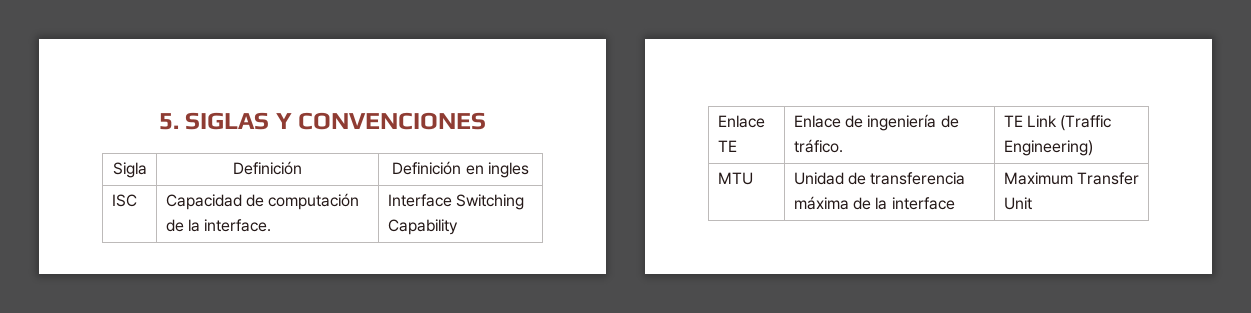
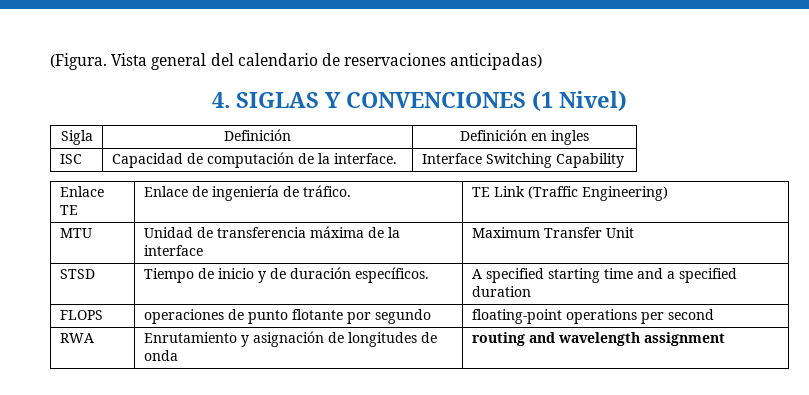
- 5. SIGLAS Y CONVENCIONES
+ (Figura. Vista general del calendario de reservaciones anticipadas)
+ 4. SIGLAS Y CONVENCIONES (1 Nivel)
+ STSD | Tiempo de inicio y de duración específicos. | A specified starting time and a specified duration
+ FLOPS | operaciones de punto flotante por segundo | floating-point operations per second
+ RWA | Enrutamiento y asignación de longitudes de onda | routing and wavelength assignment

